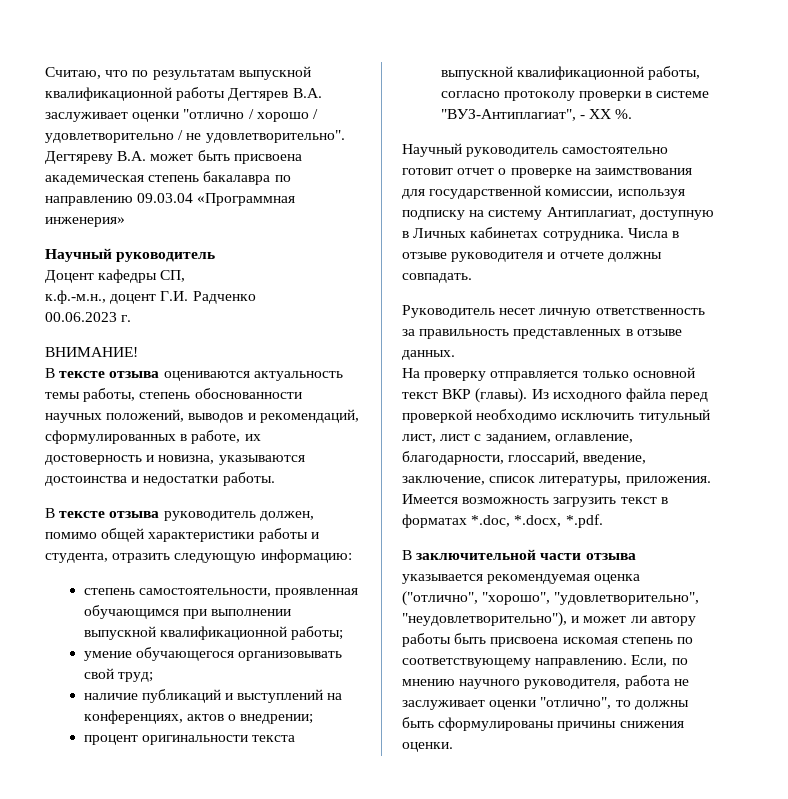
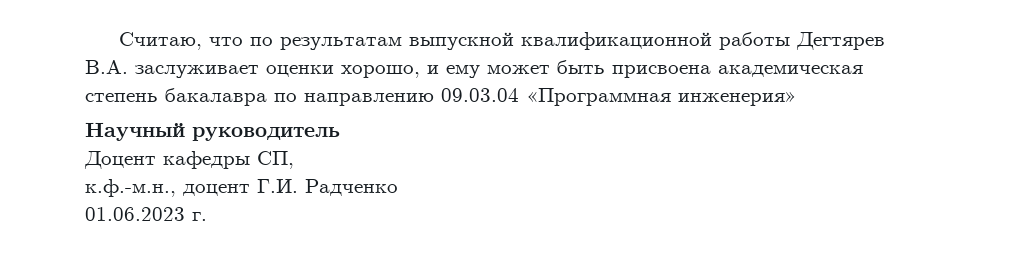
- Считаю, что по результатам выпускной квалификационной работы Дегтярев В.А. заслуживает оценки "отлично / хорошо / удовлетворительно / не удовлетворительно". Дегтяреву В.А. может быть присвоена академическая степень бакалавра по направлению 09.03.04 «Программная инженерия»
+ Считаю, что по результатам выпускной квалификационной работы Дегтярев В.А. заслуживает оценки хорошо, и ему может быть присвоена академическая степень бакалавра по направлению 09.03.04 «Программная инженерия»
- 00.06.2023 г.
+ 01.06.2023 г.
- ВНИМАНИЕ!
- В тексте отзыва оцениваются актуальность темы работы, степень обоснованности научных положений, выводов и рекомендаций, сформулированных в работе, их достоверность и новизна, указываются достоинства и недостатки работы.
- В тексте отзыва руководитель должен, помимо общей характеристики работы и студента, отразить следующую информацию:
- степень самостоятельности, проявленная обучающимся при выполнении выпускной квалификационной работы;
- умение обучающегося организовывать свой труд;
- наличие публикаций и выступлений на конференциях, актов о внедрении;
- процент оригинальности текста выпускной квалификационной работы, согласно протоколу проверки в системе "ВУЗ-Антиплагиат", - ХХ %.
- Научный руководитель самостоятельно готовит отчет о проверке на заимствования для государственной комиссии, используя подписку на систему Антиплагиат, доступную в Личных кабинетах сотрудника. Числа в отзыве руководителя и отчете должны совпадать.
- Руководитель несет личную ответственность за правильность представленных в отзыве данных.
- На проверку отправляется только основной текст ВКР (главы). Из исходного файла перед проверкой необходимо исключить титульный лист, лист с заданием, оглавление, благодарности, глоссарий, введение, заключение, список литературы, приложения. Имеется возможность загрузить текст в форматах *.doc, *.docx, *.pdf.
- В заключительной части отзыва указывается рекомендуемая оценка ("отлично", "хорошо", "удовлетворительно", "неудовлетворительно"), и может ли автору работы быть присвоена искомая степень по соответствующему направлению. Если, по мнению научного руководителя, работа не заслуживает оценки "отлично", то должны быть сформулированы причины снижения оценки.

